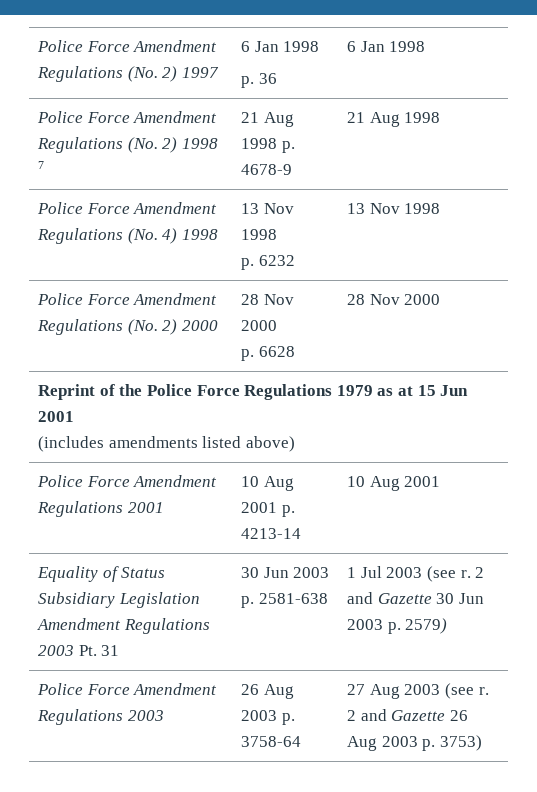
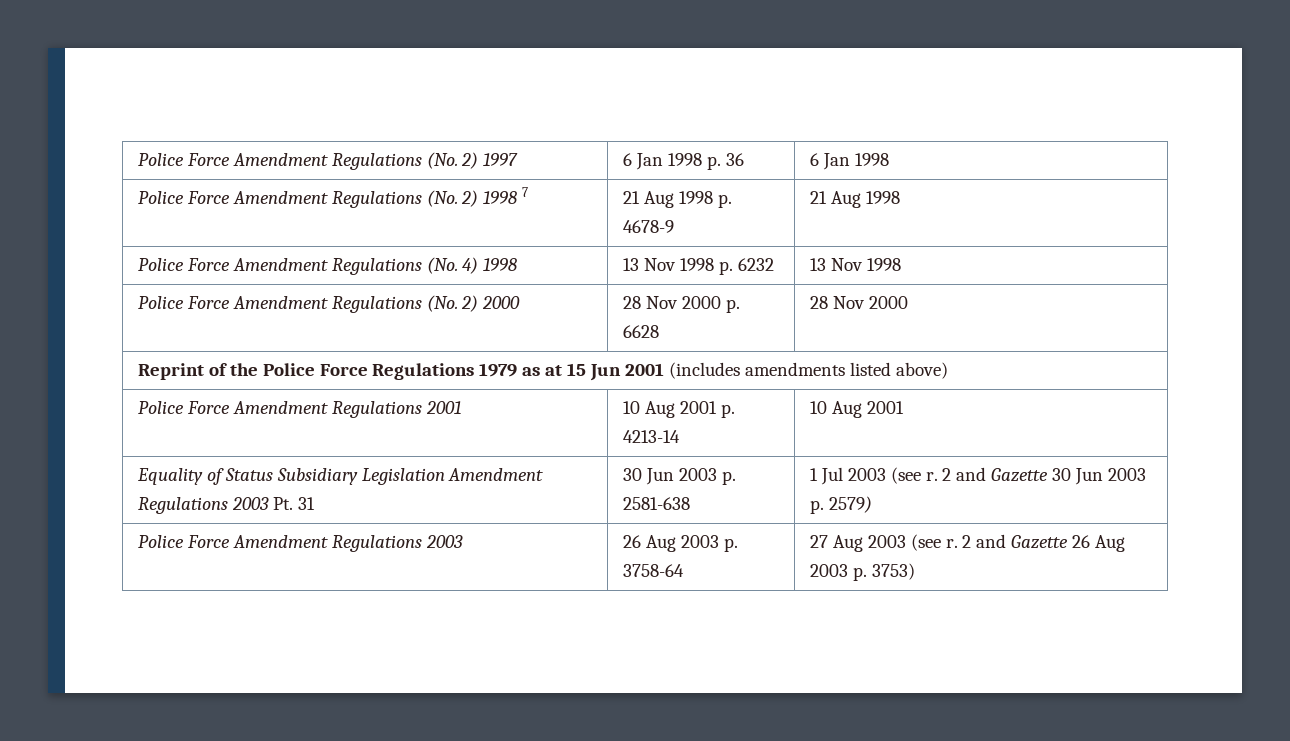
- Police Force Amendment Regulations (No. 2) 1997 | 6 Jan 1998
- p. 36 | 6 Jan 1998
+ Police Force Amendment Regulations (No. 2) 1997 | 6 Jan 1998 p. 36 | 6 Jan 1998
- Police Force Amendment Regulations (No. 4) 1998 | 13 Nov 1998
- p. 6232 | 13 Nov 1998
+ Police Force Amendment Regulations (No. 4) 1998 | 13 Nov 1998 p. 6232 | 13 Nov 1998
- Police Force Amendment Regulations (No. 2) 2000 | 28 Nov 2000
- p. 6628 | 28 Nov 2000
+ Police Force Amendment Regulations (No. 2) 2000 | 28 Nov 2000 p. 6628 | 28 Nov 2000
- Reprint of the Police Force Regulations 1979 as at 15 Jun 2001
- (includes amendments listed above)
+ Reprint of the Police Force Regulations 1979 as at 15 Jun 2001 (includes amendments listed above)

